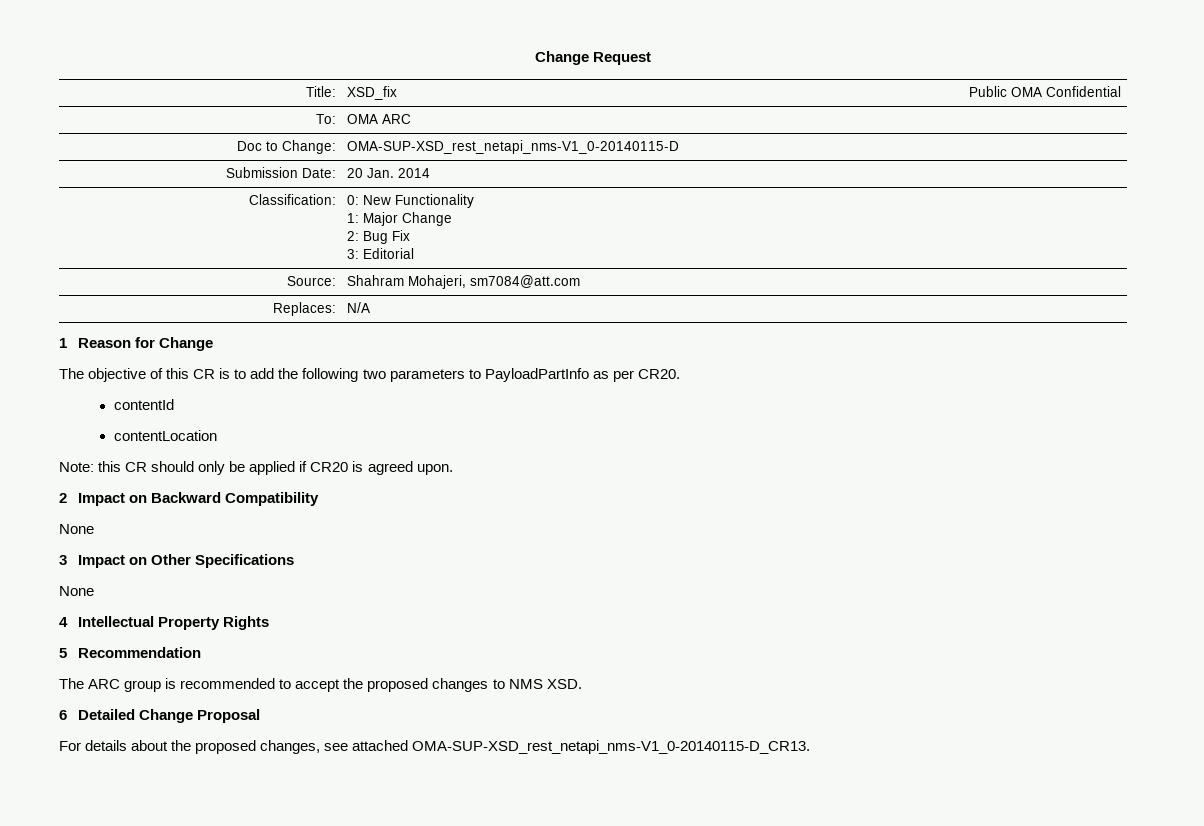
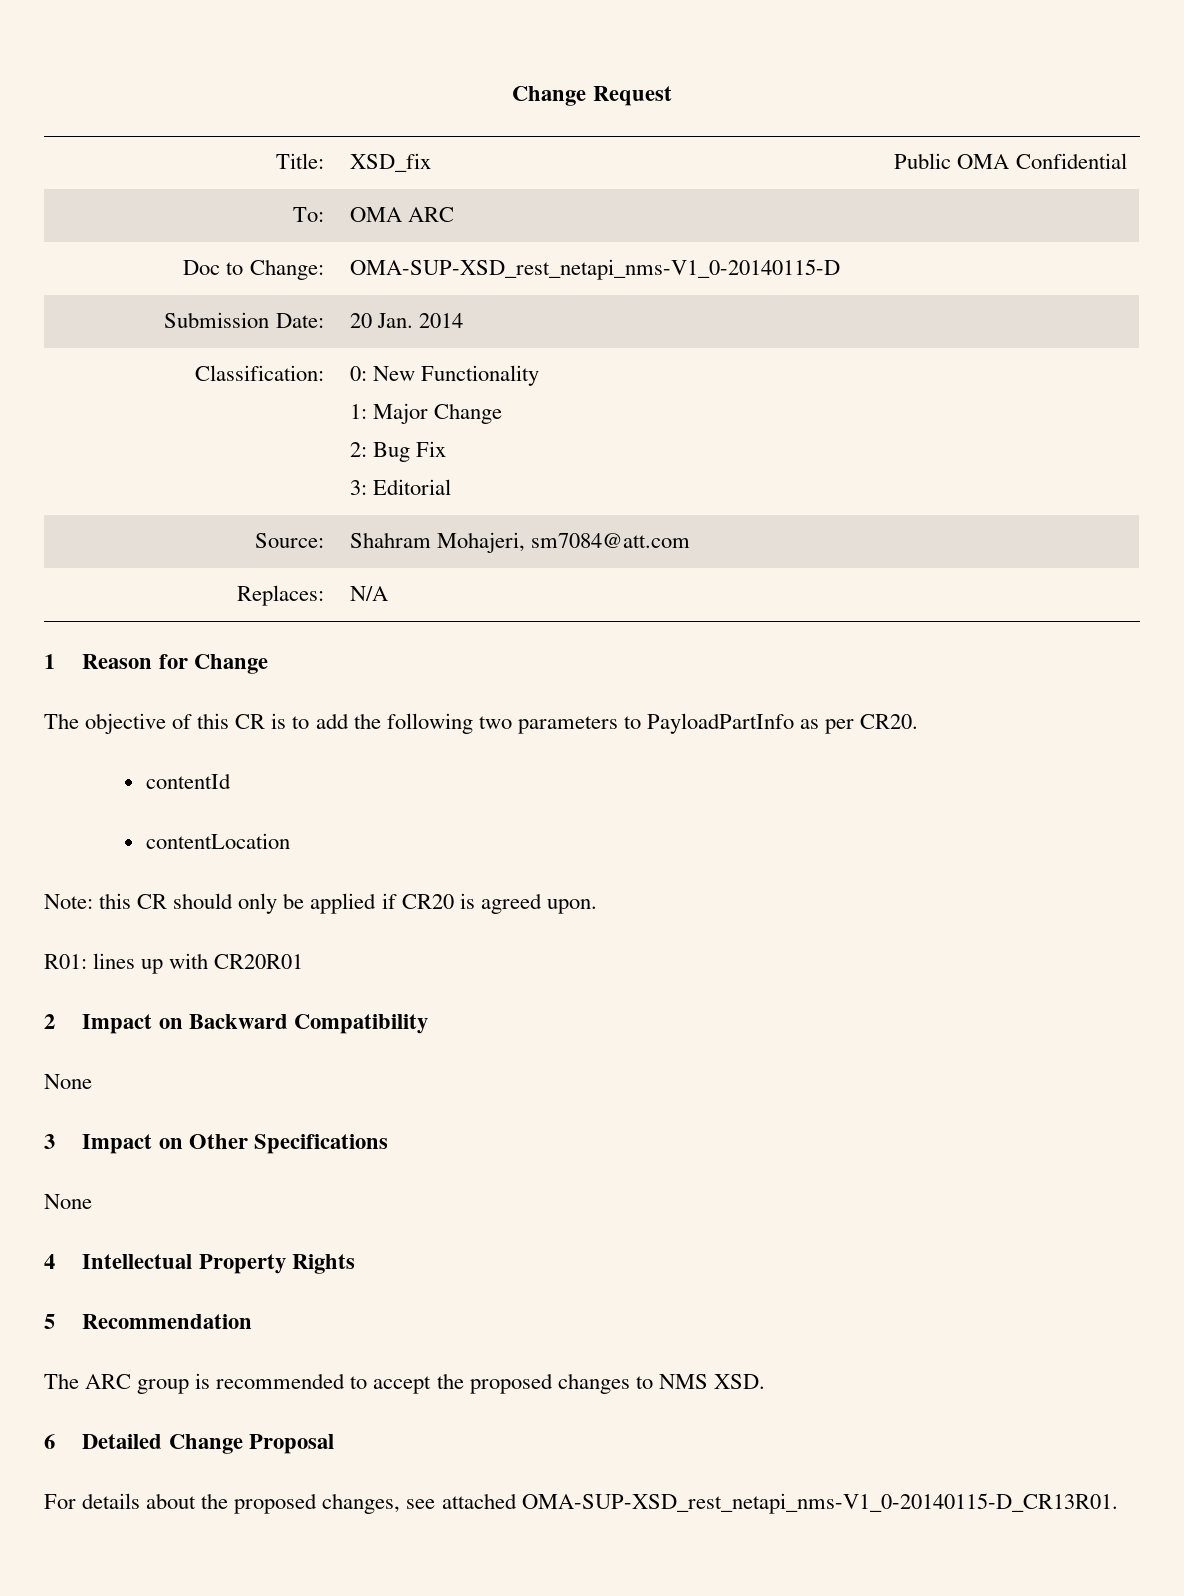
+ R01: lines up with CR20R01
- For details about the proposed changes, see attached OMA-SUP-XSD_rest_netapi_nms-V1_0-20140115-D_CR13.
+ For details about the proposed changes, see attached OMA-SUP-XSD_rest_netapi_nms-V1_0-20140115-D_CR13R01.

